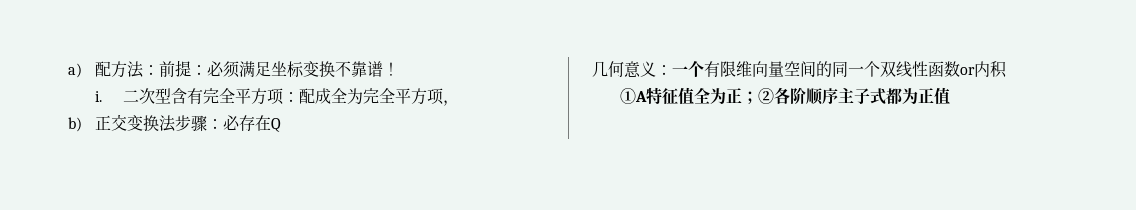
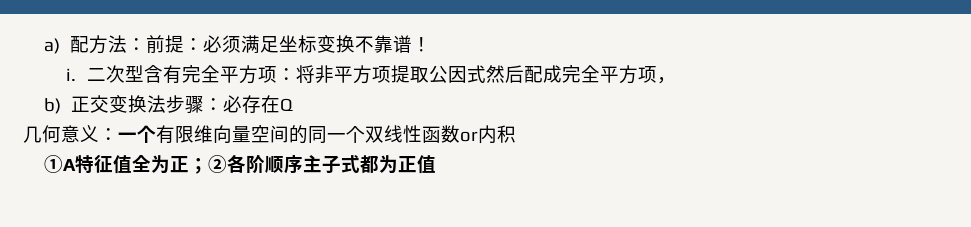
- 二次型含有完全平方项：配成全为完全平方项，
+ 二次型含有完全平方项：将非平方项提取公因式然后配成完全平方项，

